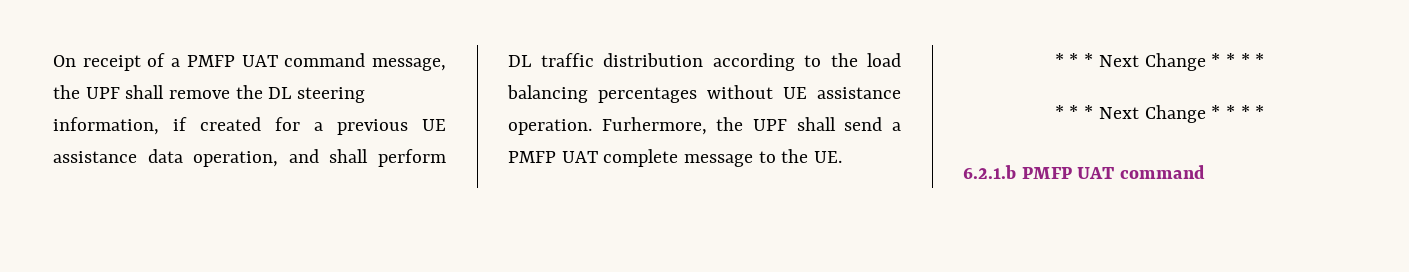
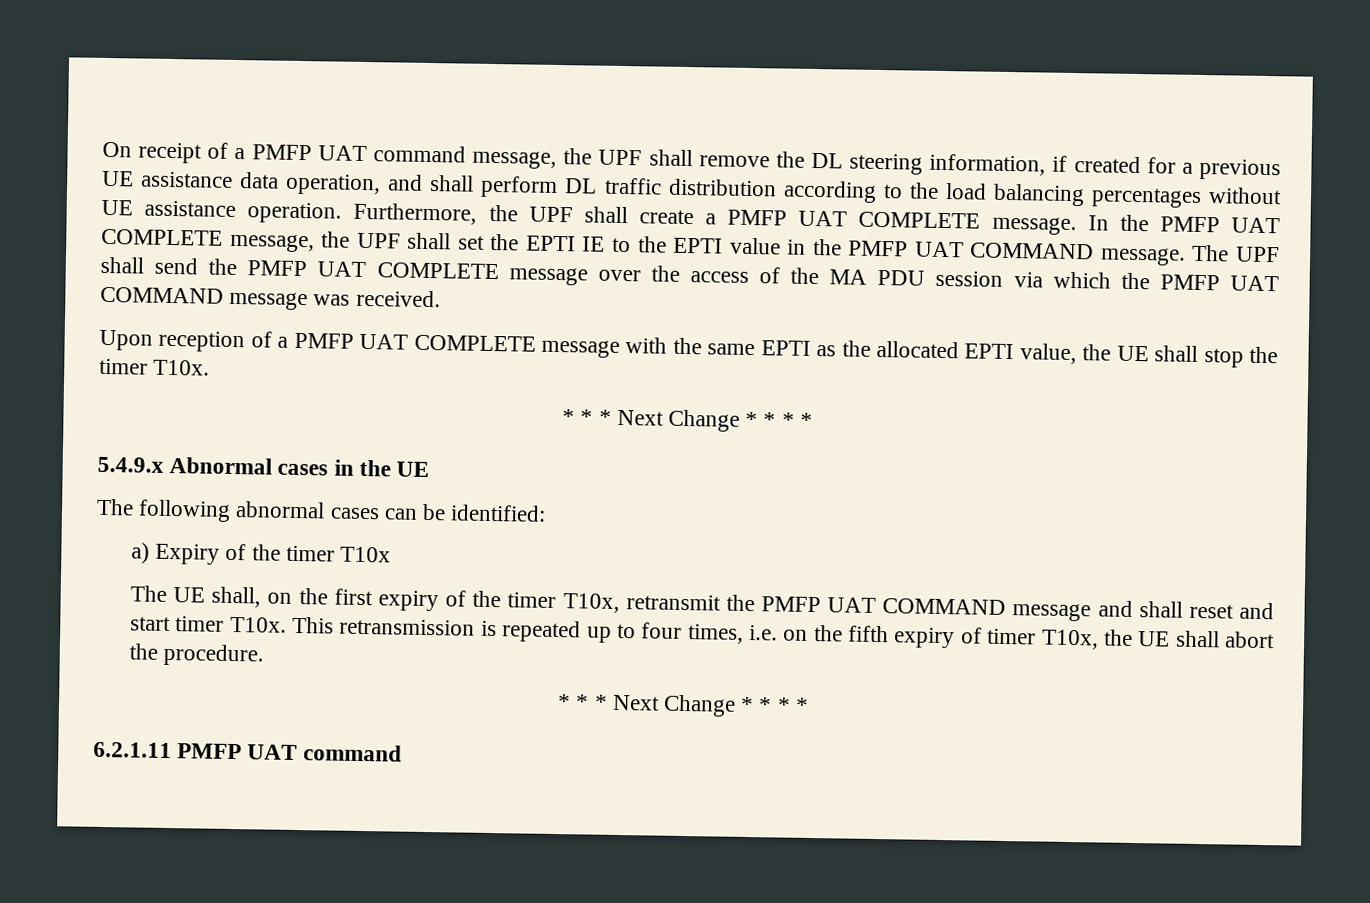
- Furhermore, the UPF shall send a PMFP UAT complete message to the UE.
+ Furthermore, the UPF shall create a PMFP UAT COMPLETE message. In the PMFP UAT COMPLETE message, the UPF shall set the EPTI IE to the EPTI value in the PMFP UAT COMMAND message. The UPF shall send the PMFP UAT COMPLETE message over the access of the MA PDU session via which the PMFP UAT COMMAND message was received.
+ Upon reception of a PMFP UAT COMPLETE message with the same EPTI as the allocated EPTI value, the UE shall stop the timer T10x.
  * * * Next Change * * * *
+ 5.4.9.x Abnormal cases in the UE
+ The following abnormal cases can be identified:
+ a) Expiry of the timer T10x
+ The UE shall, on the first expiry of the timer T10x, retransmit the PMFP UAT COMMAND message and shall reset and start timer T10x. This retransmission is repeated up to four times, i.e. on the fifth expiry of timer T10x, the UE shall abort the procedure.
  * * * Next Change * * * *
- 6.2.1.b PMFP UAT command
+ 6.2.1.11 PMFP UAT command

